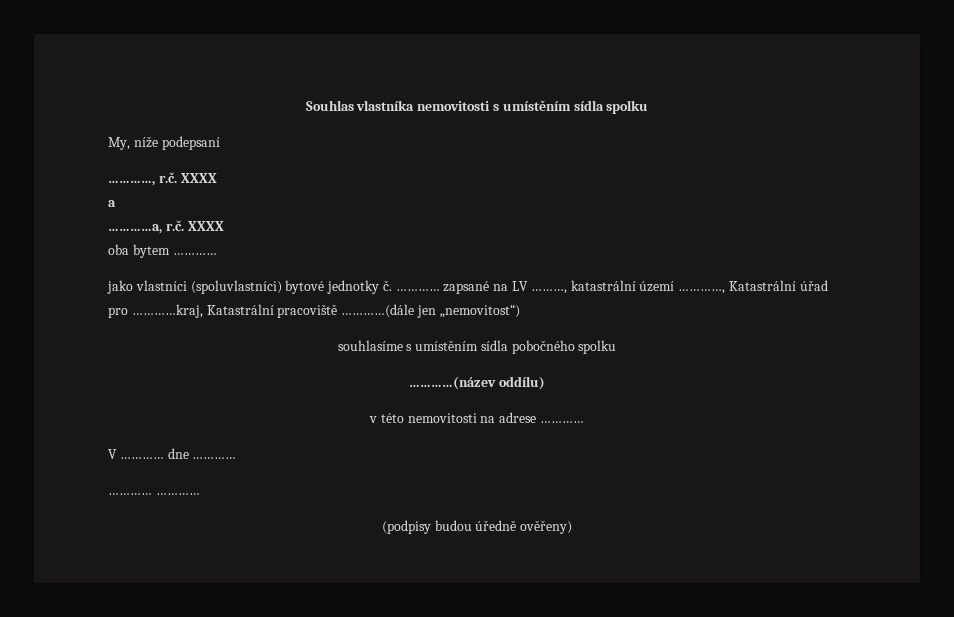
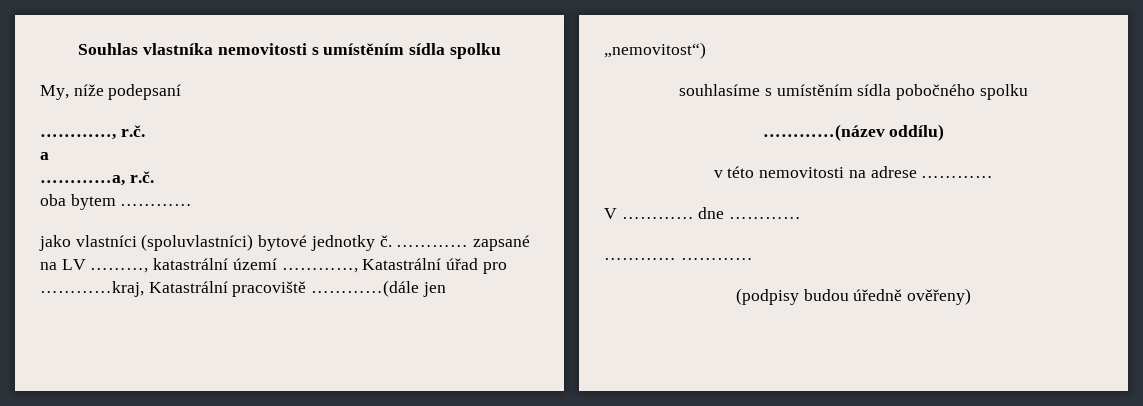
- …………, r.č. XXXX
+ …………, r.č.
- …………a, r.č. XXXX
+ …………a, r.č.

